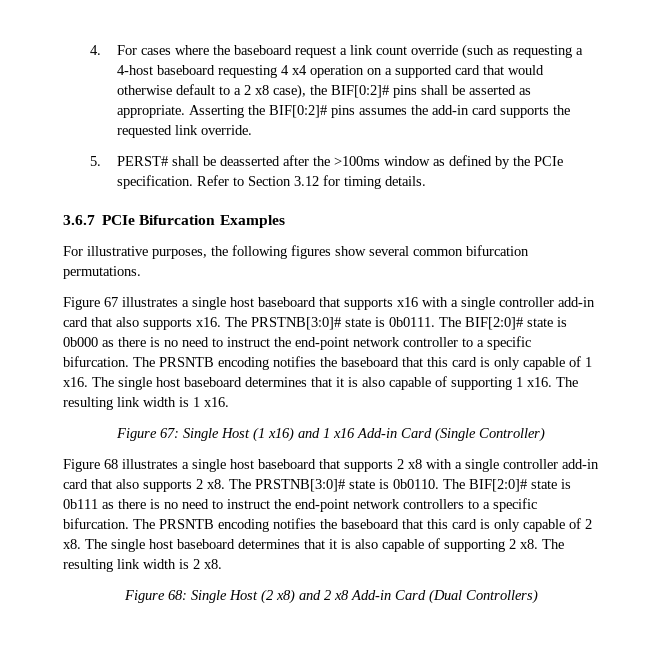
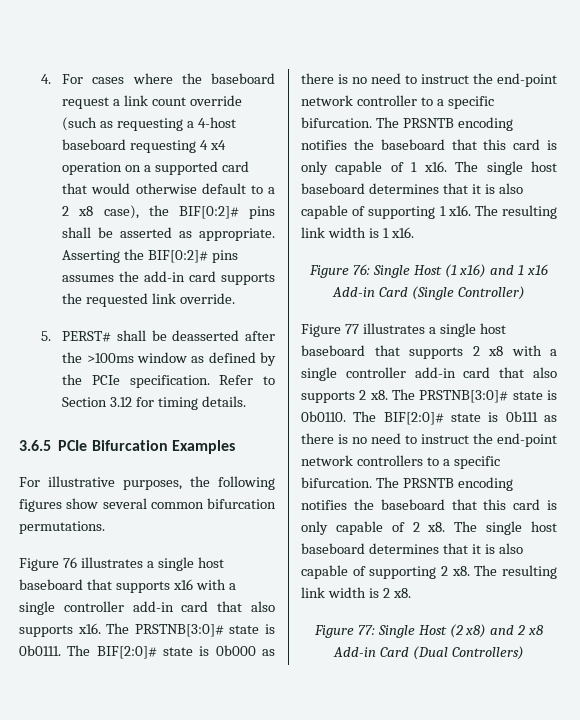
- 3.6.7 PCIe Bifurcation Examples
+ 3.6.5 PCIe Bifurcation Examples
- Figure 67 illustrates a single host baseboard that supports x16 with a single controller add-in card that also supports x16.
+ Figure 76 illustrates a single host baseboard that supports x16 with a single controller add-in card that also supports x16.
- Figure 67: Single Host (1 x16) and 1 x16 Add-in Card (Single Controller)
+ Figure 76: Single Host (1 x16) and 1 x16 Add-in Card (Single Controller)
- Figure 68 illustrates a single host baseboard that supports 2 x8 with a single controller add-in card that also supports 2 x8.
+ Figure 77 illustrates a single host baseboard that supports 2 x8 with a single controller add-in card that also supports 2 x8.
- Figure 68: Single Host (2 x8) and 2 x8 Add-in Card (Dual Controllers)
+ Figure 77: Single Host (2 x8) and 2 x8 Add-in Card (Dual Controllers)

